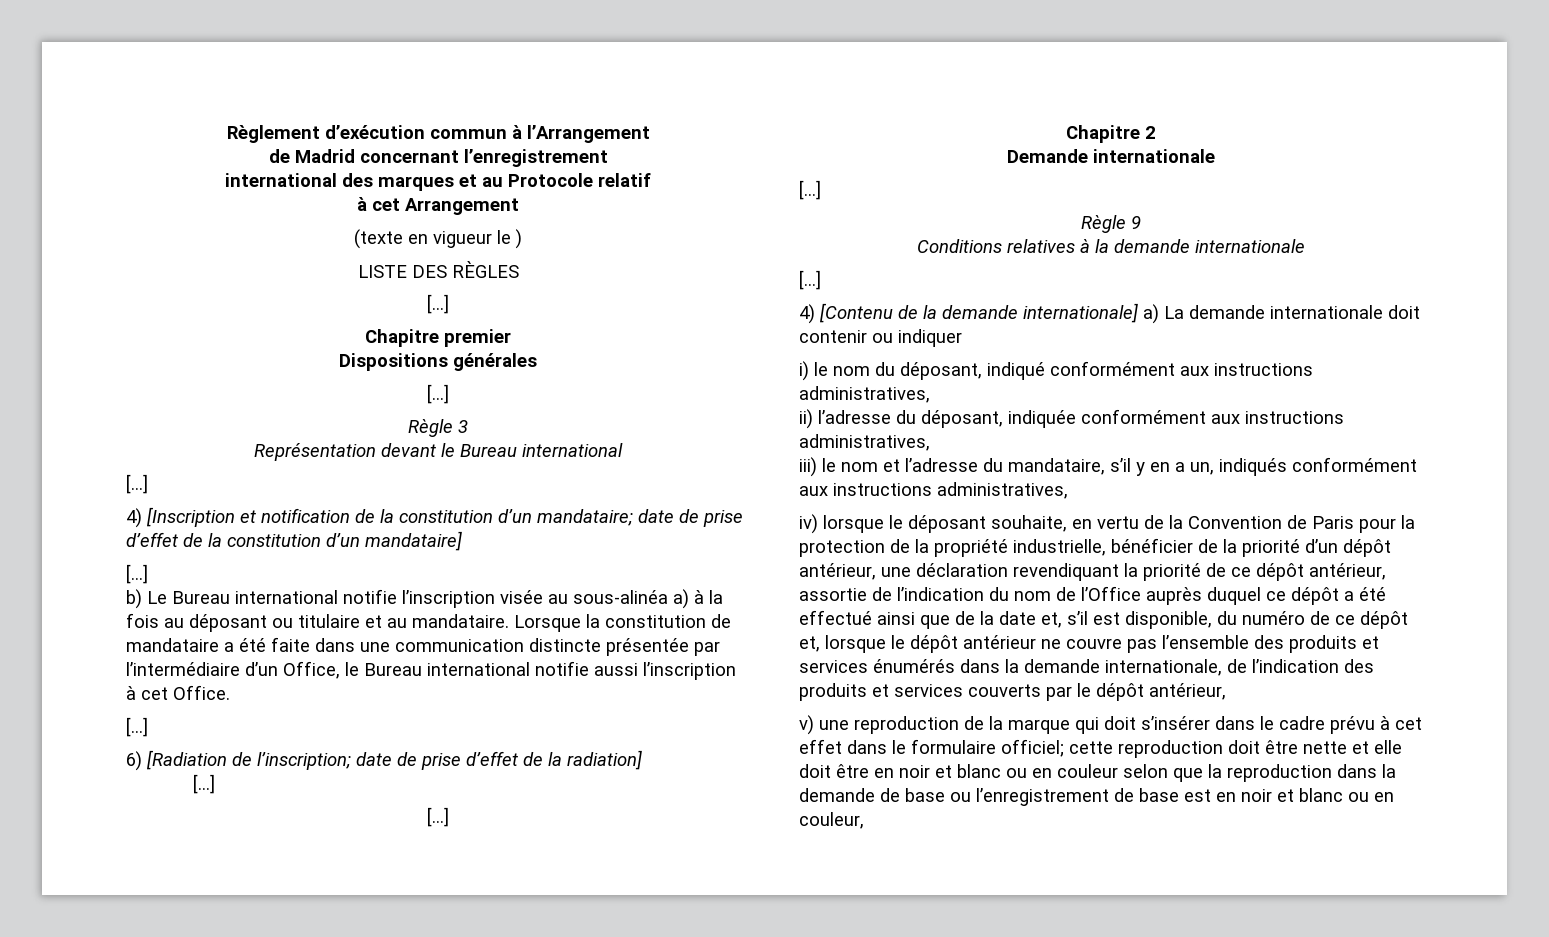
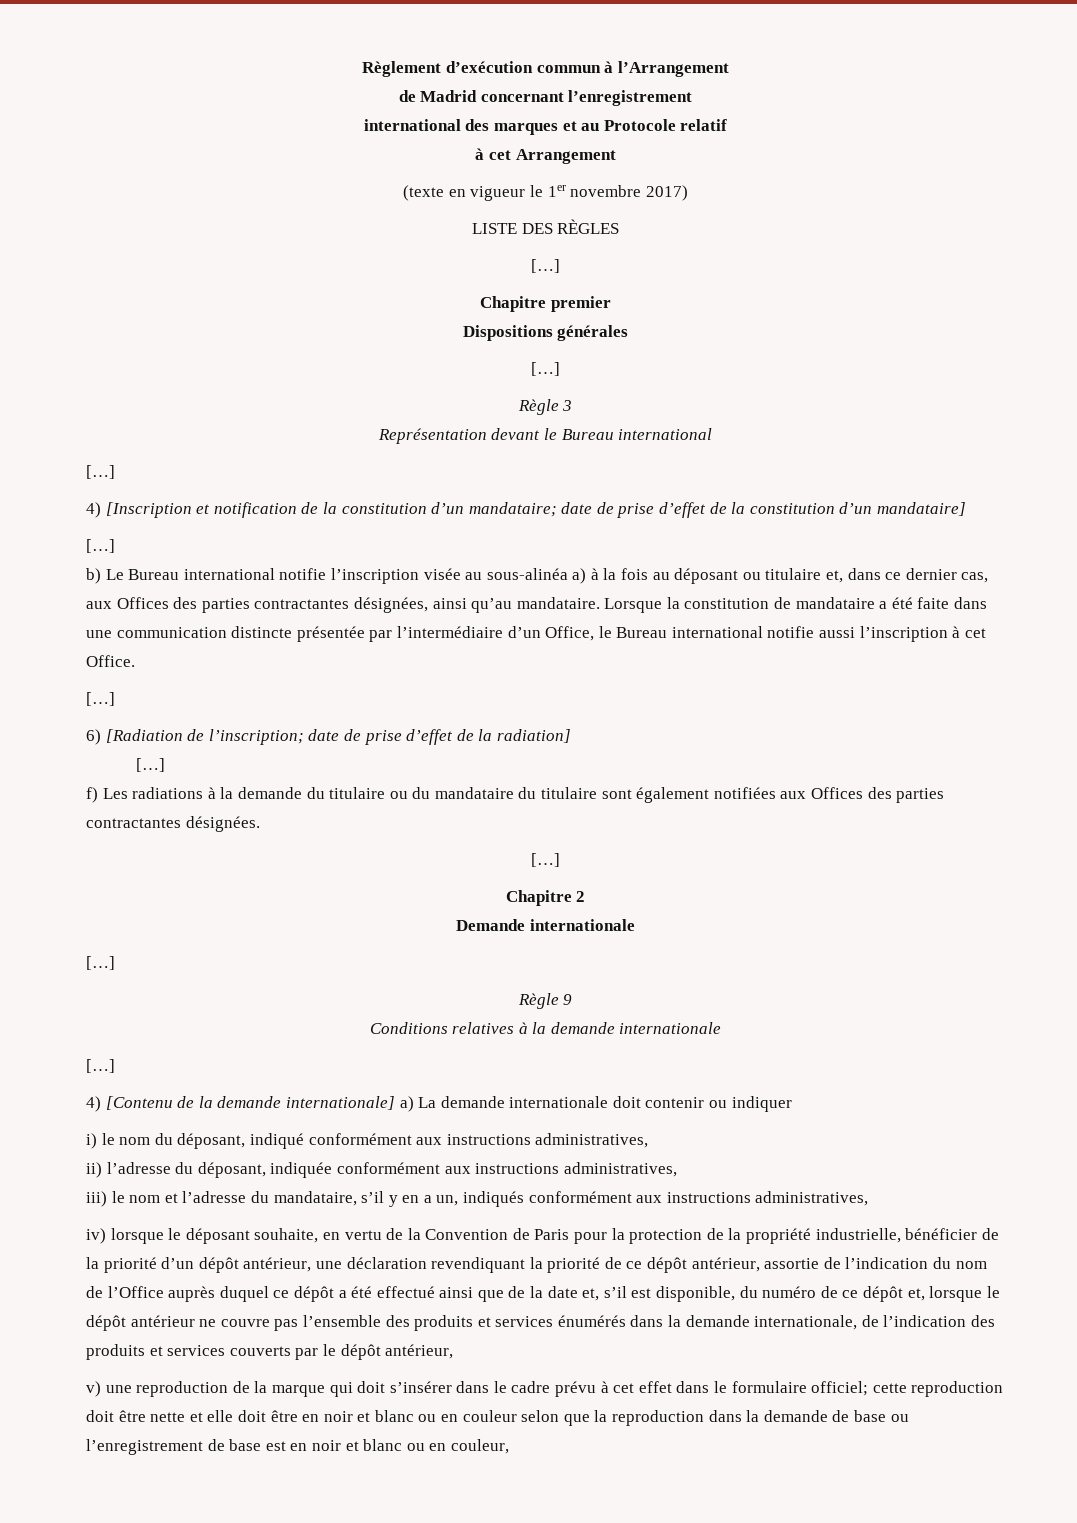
- (texte en vigueur le )
+ (texte en vigueur le 1er novembre 2017)
- b) Le Bureau international notifie l’inscription visée au sous-alinéa a) à la fois au déposant ou titulaire et au mandataire.
+ b) Le Bureau international notifie l’inscription visée au sous-alinéa a) à la fois au déposant ou titulaire et, dans ce dernier cas, aux Offices des parties contractantes désignées, ainsi qu’au mandataire.
+ f) Les radiations à la demande du titulaire ou du mandataire du titulaire sont également notifiées aux Offices des parties contractantes désignées.

